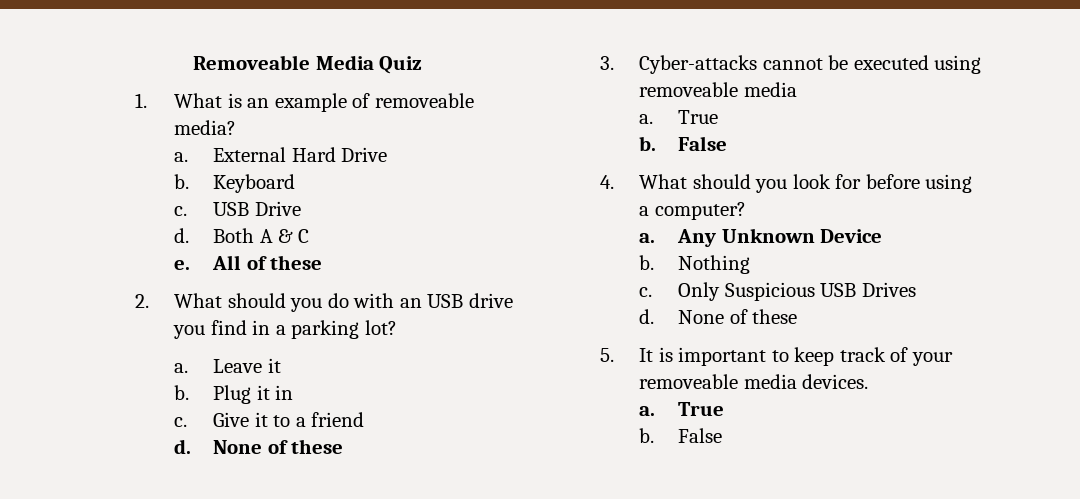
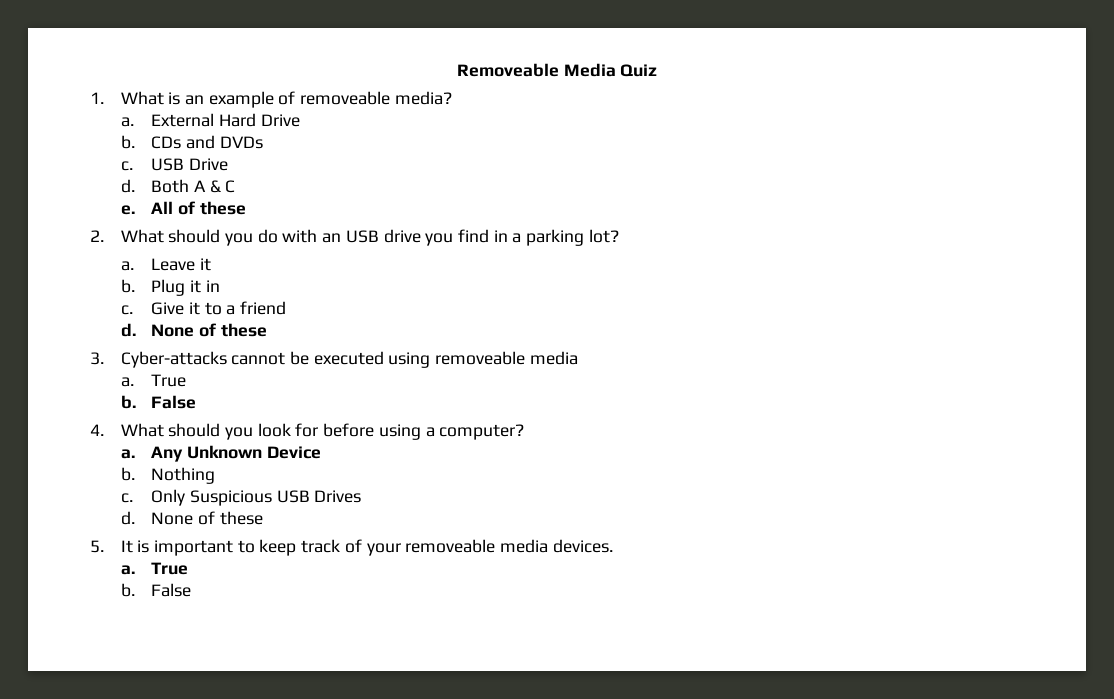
- Keyboard
+ CDs and DVDs

